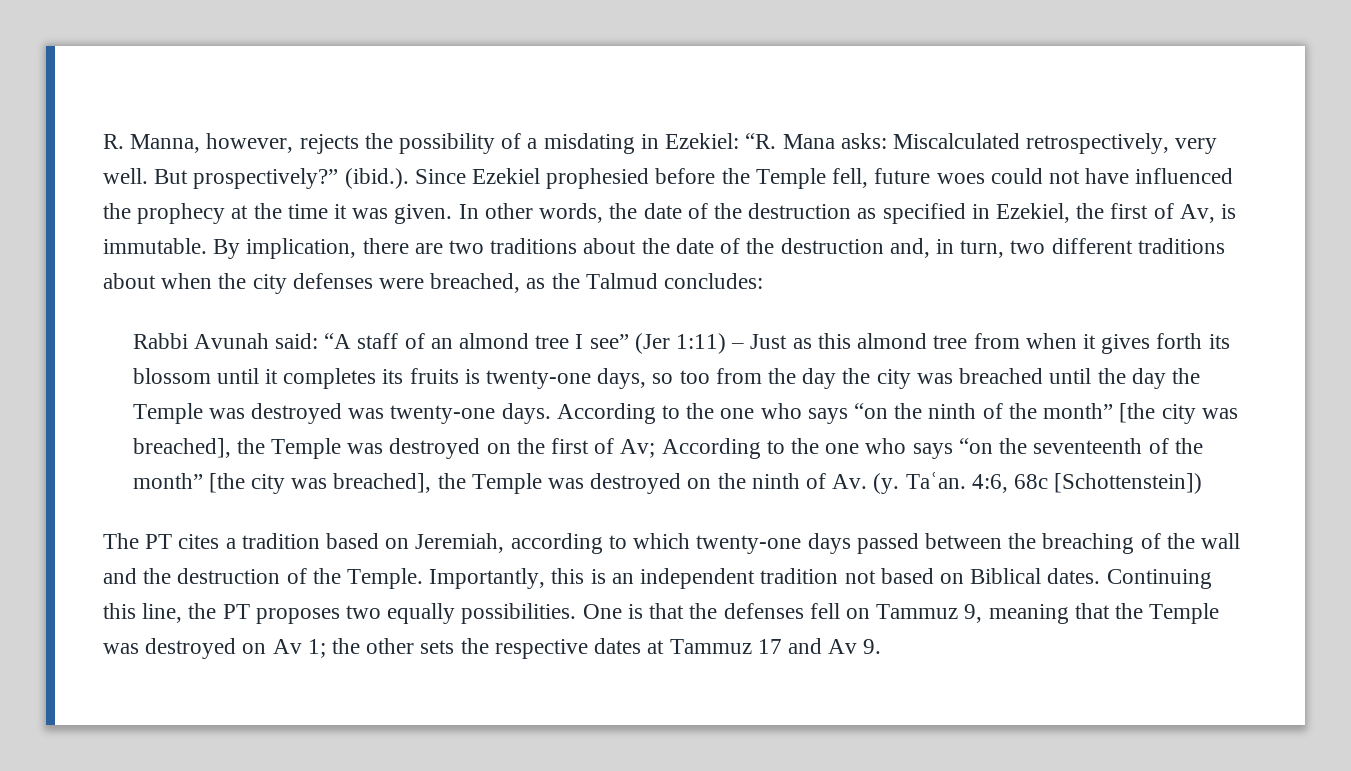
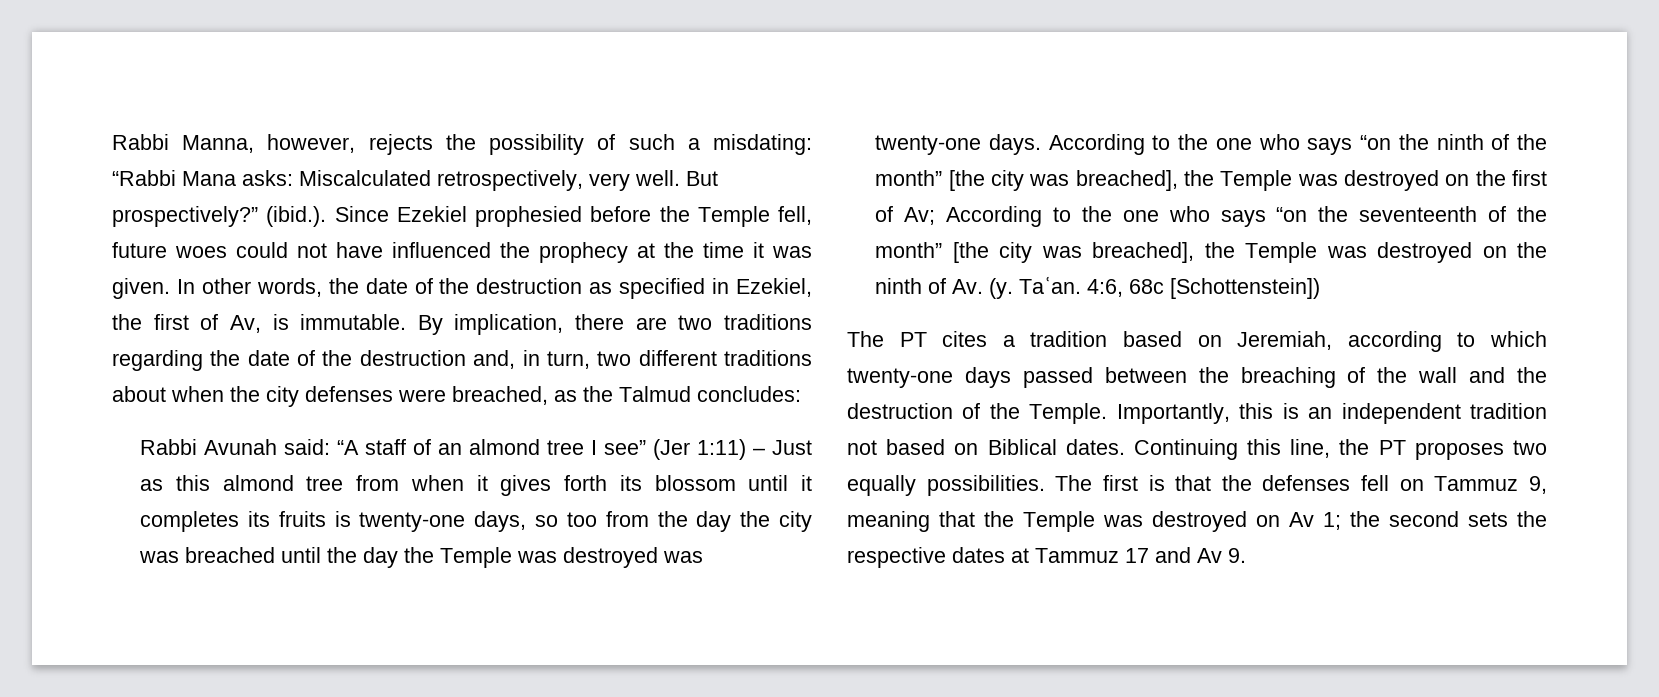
- R. Manna, however, rejects the possibility of a misdating in Ezekiel: “R. Mana asks: Miscalculated retrospectively, very well.
+ Rabbi Manna, however, rejects the possibility of such a misdating: “Rabbi Mana asks: Miscalculated retrospectively, very well.
- By implication, there are two traditions about the date of the destruction and, in turn, two different traditions about when the city defenses were breached, as the Talmud concludes:
+ By implication, there are two traditions regarding the date of the destruction and, in turn, two different traditions about when the city defenses were breached, as the Talmud concludes:
- One is that the defenses fell on Tammuz 9, meaning that the Temple was destroyed on Av 1; the other sets the respective dates at Tammuz 17 and Av 9.
+ The first is that the defenses fell on Tammuz 9, meaning that the Temple was destroyed on Av 1; the second sets the respective dates at Tammuz 17 and Av 9.

